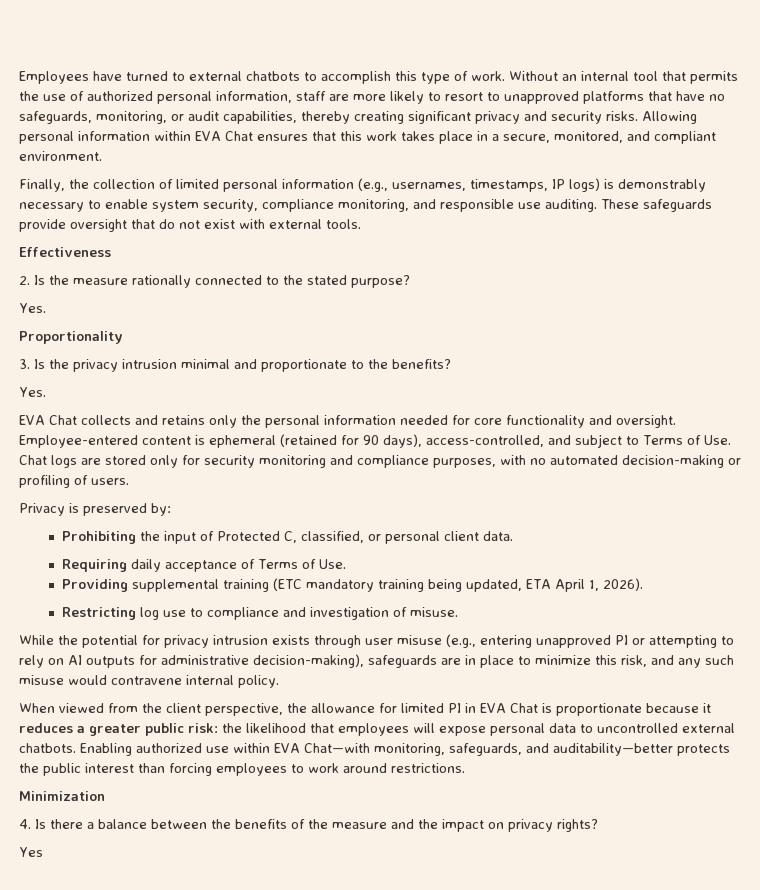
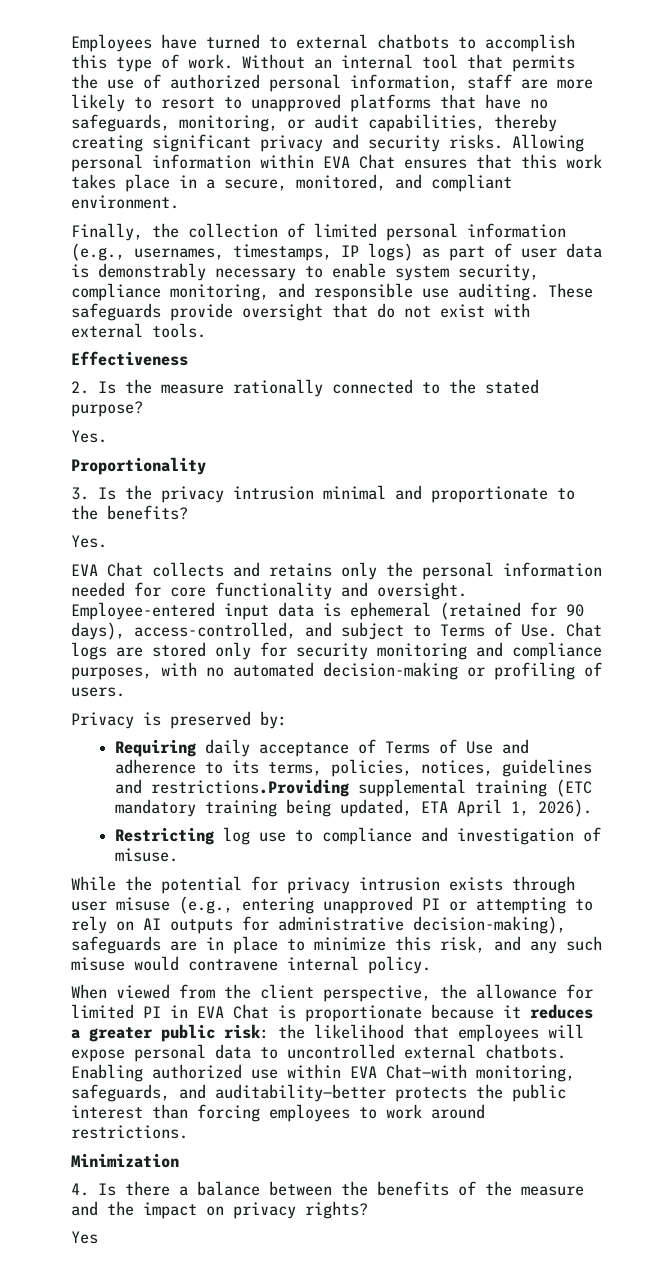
- Finally, the collection of limited personal information (e.g., usernames, timestamps, IP logs) is demonstrably necessary to enable system security, compliance monitoring, and responsible use auditing.
+ Finally, the collection of limited personal information (e.g., usernames, timestamps, IP logs) as part of user data is demonstrably necessary to enable system security, compliance monitoring, and responsible use auditing.
- Employee-entered content is ephemeral (retained for 90 days), access-controlled, and subject to Terms of Use. Chat logs are stored only for security monitoring and compliance purposes, with no automated decision-making or profiling of users.
+ Employee-entered input data is ephemeral (retained for 90 days), access-controlled, and subject to Terms of Use. Chat logs are stored only for security monitoring and compliance purposes, with no automated decision-making or profiling of users.
- Prohibiting the input of Protected C, classified, or personal client data.
- Requiring daily acceptance of Terms of Use.
- Providing supplemental training (ETC mandatory training being updated, ETA April 1, 2026).
+ Requiring daily acceptance of Terms of Use and adherence to its terms, policies, notices, guidelines and restrictions.Providing supplemental training (ETC mandatory training being updated, ETA April 1, 2026).

